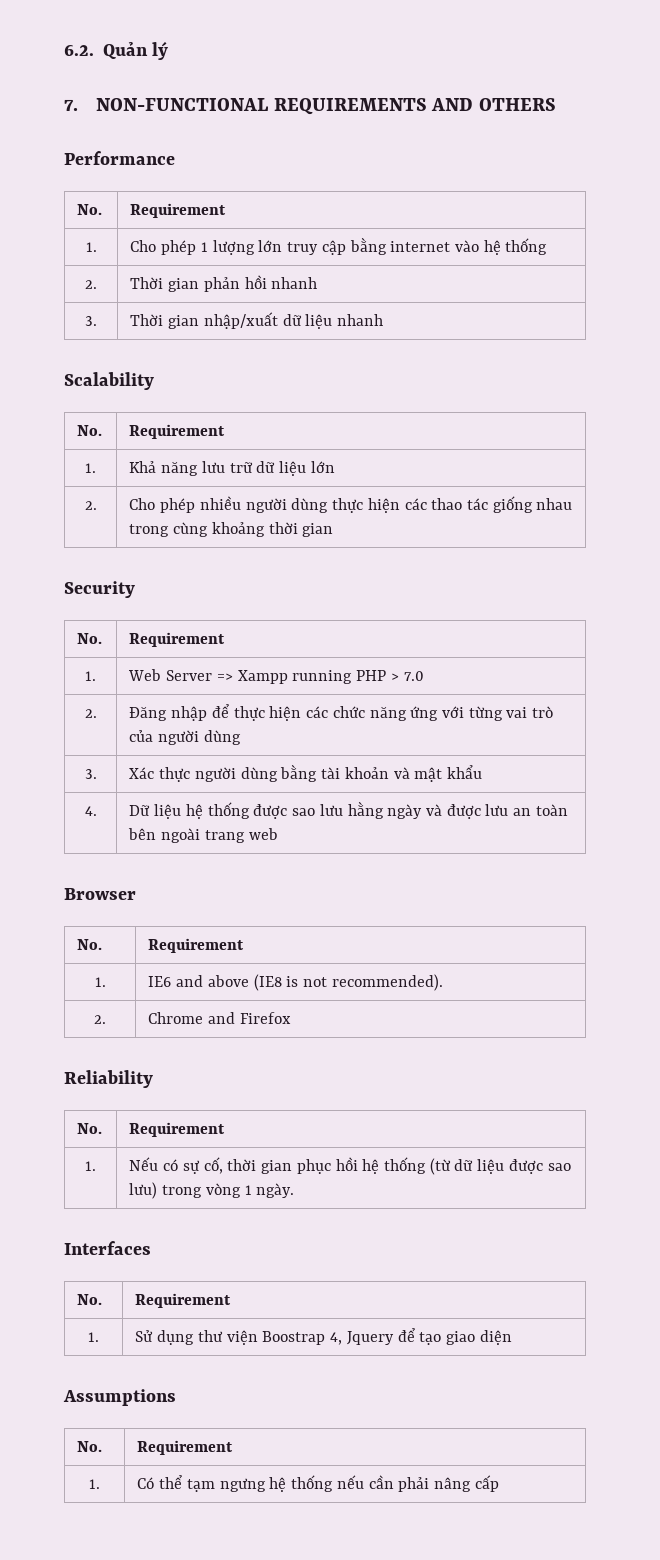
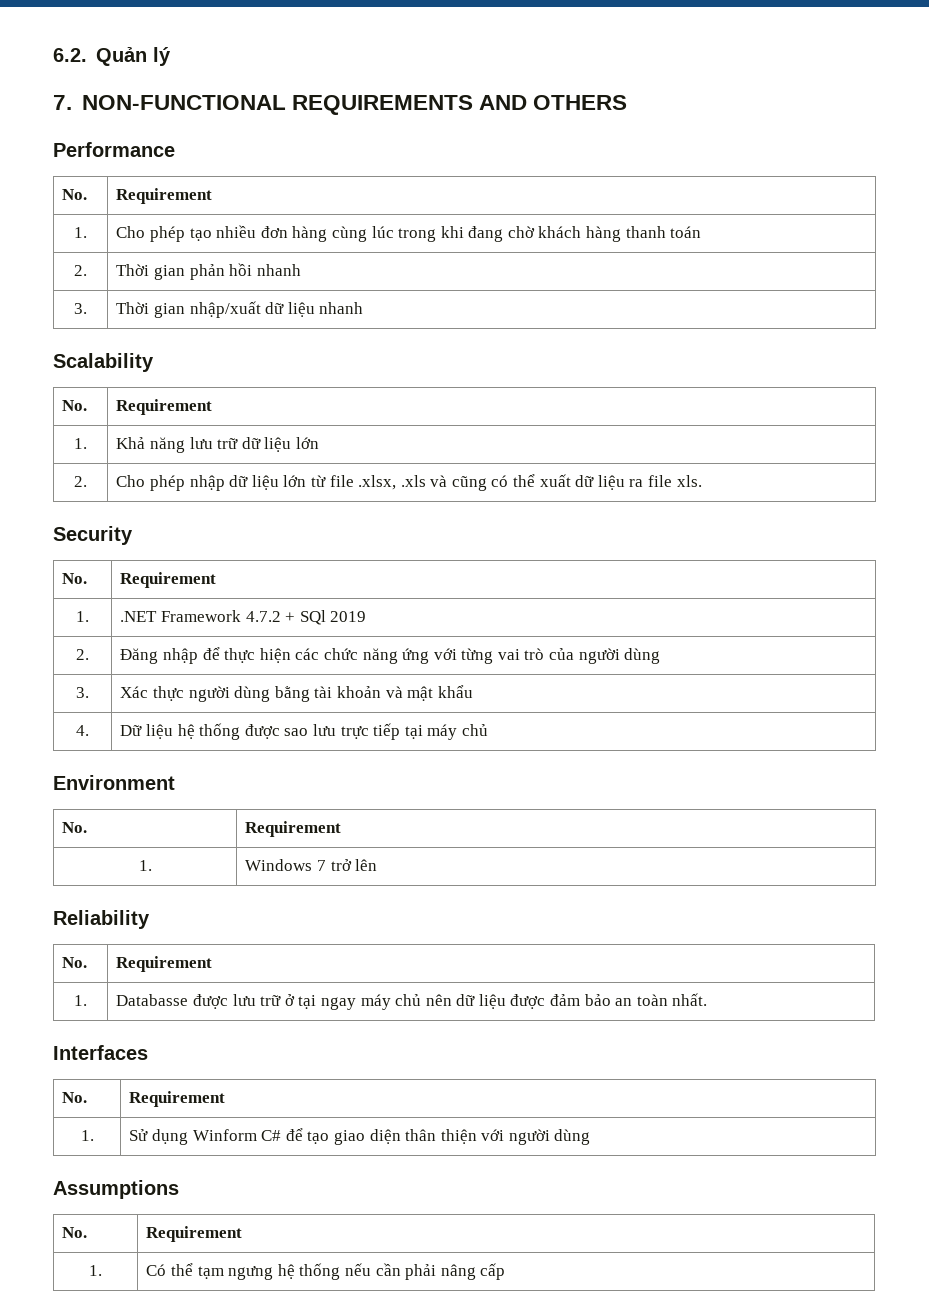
- 1. | Cho phép 1 lượng lớn truy cập bằng internet vào hệ thống
+ 1. | Cho phép tạo nhiều đơn hàng cùng lúc trong khi đang chờ khách hàng thanh toán
- 2. | Cho phép nhiều người dùng thực hiện các thao tác giống nhau trong cùng khoảng thời gian
+ 2. | Cho phép nhập dữ liệu lớn từ file .xlsx, .xls và cũng có thể xuất dữ liệu ra file xls.
  Security
  No. | Requirement
- 1. | Web Server => Xampp running PHP > 7.0
+ 1. | .NET Framework 4.7.2 + SQl 2019
- 4. | Dữ liệu hệ thống được sao lưu hằng ngày và được lưu an toàn bên ngoài trang web
- Browser
+ 4. | Dữ liệu hệ thống được sao lưu trực tiếp tại máy chủ
+ Environment
  No. | Requirement
- 1. | IE6 and above (IE8 is not recommended).
- 2. | Chrome and Firefox
+ 1. | Windows 7 trở lên
  Reliability
  No. | Requirement
- 1. | Nếu có sự cố, thời gian phục hồi hệ thống (từ dữ liệu được sao lưu) trong vòng 1 ngày.
+ 1. | Databasse được lưu trữ ở tại ngay máy chủ nên dữ liệu được đảm bảo an toàn nhất.
- 1. | Sử dụng thư viện Boostrap 4, Jquery để tạo giao diện
+ 1. | Sử dụng Winform C# để tạo giao diện thân thiện với người dùng

